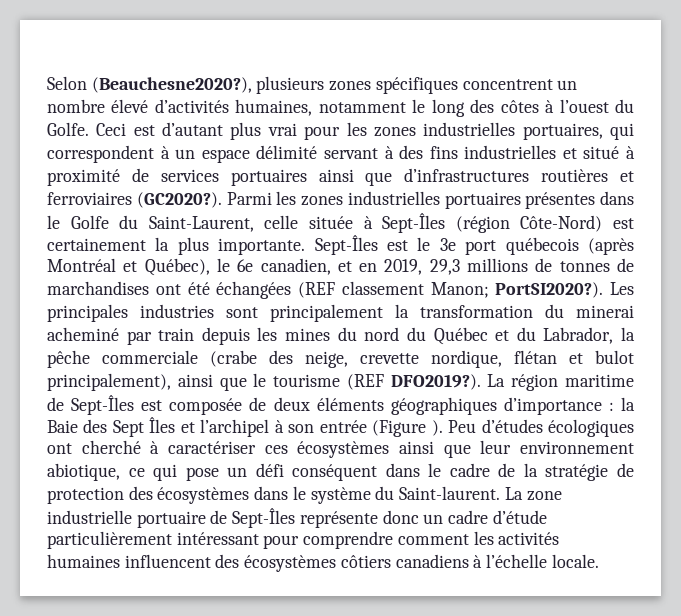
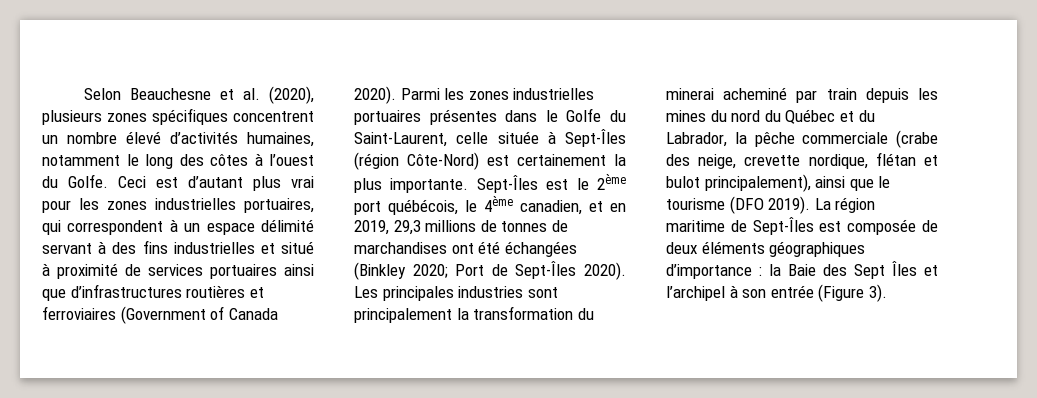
- Selon (Beauchesne2020?), plusieurs zones spécifiques concentrent un nombre élevé d’activités humaines, notamment le long des côtes à l’ouest du Golfe.
+ Selon Beauchesne et al. (2020), plusieurs zones spécifiques concentrent un nombre élevé d’activités humaines, notamment le long des côtes à l’ouest du Golfe.
- Ceci est d’autant plus vrai pour les zones industrielles portuaires, qui correspondent à un espace délimité servant à des fins industrielles et situé à proximité de services portuaires ainsi que d’infrastructures routières et ferroviaires (GC2020?).
+ Ceci est d’autant plus vrai pour les zones industrielles portuaires, qui correspondent à un espace délimité servant à des fins industrielles et situé à proximité de services portuaires ainsi que d’infrastructures routières et ferroviaires (Government of Canada 2020).
- Sept-Îles est le 3e port québecois (après Montréal et Québec), le 6e canadien, et en 2019, 29,3 millions de tonnes de marchandises ont été échangées (REF classement Manon; PortSI2020?).
+ Sept-Îles est le 2ème port québécois, le 4ème canadien, et en 2019, 29,3 millions de tonnes de marchandises ont été échangées (Binkley 2020; Port de Sept-Îles 2020).
- Les principales industries sont principalement la transformation du minerai acheminé par train depuis les mines du nord du Québec et du Labrador, la pêche commerciale (crabe des neige, crevette nordique, flétan et bulot principalement), ainsi que le tourisme (REF DFO2019?).
+ Les principales industries sont principalement la transformation du minerai acheminé par train depuis les mines du nord du Québec et du Labrador, la pêche commerciale (crabe des neige, crevette nordique, flétan et bulot principalement), ainsi que le tourisme (DFO 2019).
- La région maritime de Sept-Îles est composée de deux éléments géographiques d’importance : la Baie des Sept Îles et l’archipel à son entrée (Figure ). Peu d’études écologiques ont cherché à caractériser ces écosystèmes ainsi que leur environnement abiotique, ce qui pose un défi conséquent dans le cadre de la stratégie de protection des écosystèmes dans le système du Saint-laurent. La zone industrielle portuaire de Sept-Îles représente donc un cadre d’étude particulièrement intéressant pour comprendre comment les activités humaines influencent des écosystèmes côtiers canadiens à l’échelle locale.
+ La région maritime de Sept-Îles est composée de deux éléments géographiques d’importance : la Baie des Sept Îles et l’archipel à son entrée (Figure 3).

